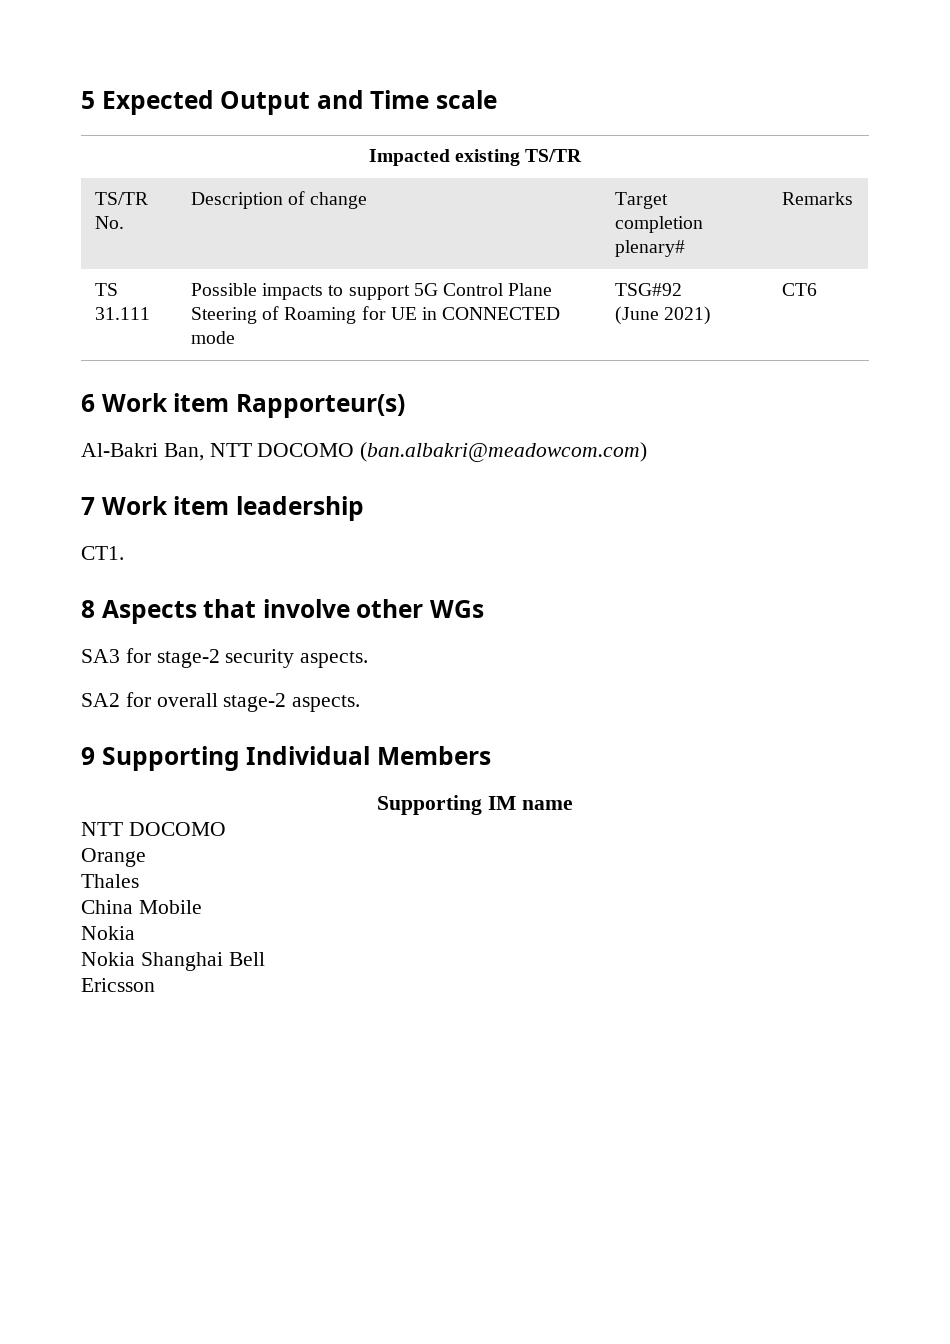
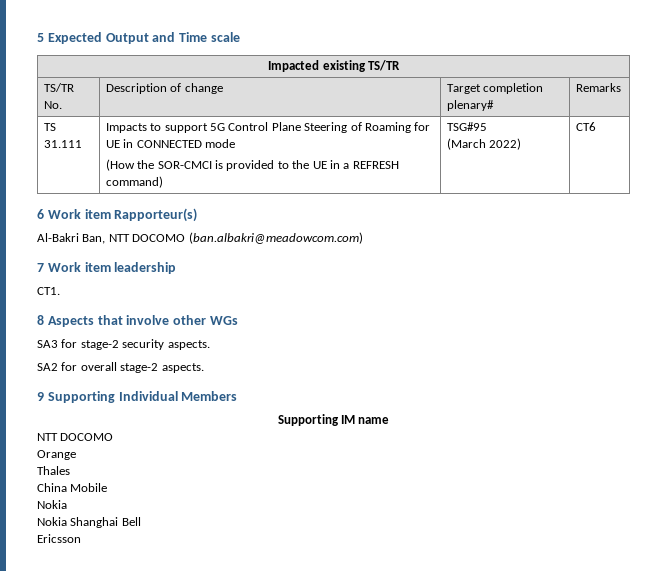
- TS 31.111 | Possible impacts to support 5G Control Plane Steering of Roaming for UE in CONNECTED mode | TSG#92
- (June 2021) | CT6
+ TS 31.111 | Impacts to support 5G Control Plane Steering of Roaming for UE in CONNECTED mode
+ (How the SOR-CMCI is provided to the UE in a REFRESH command) | TSG#95
+ (March 2022) | CT6

